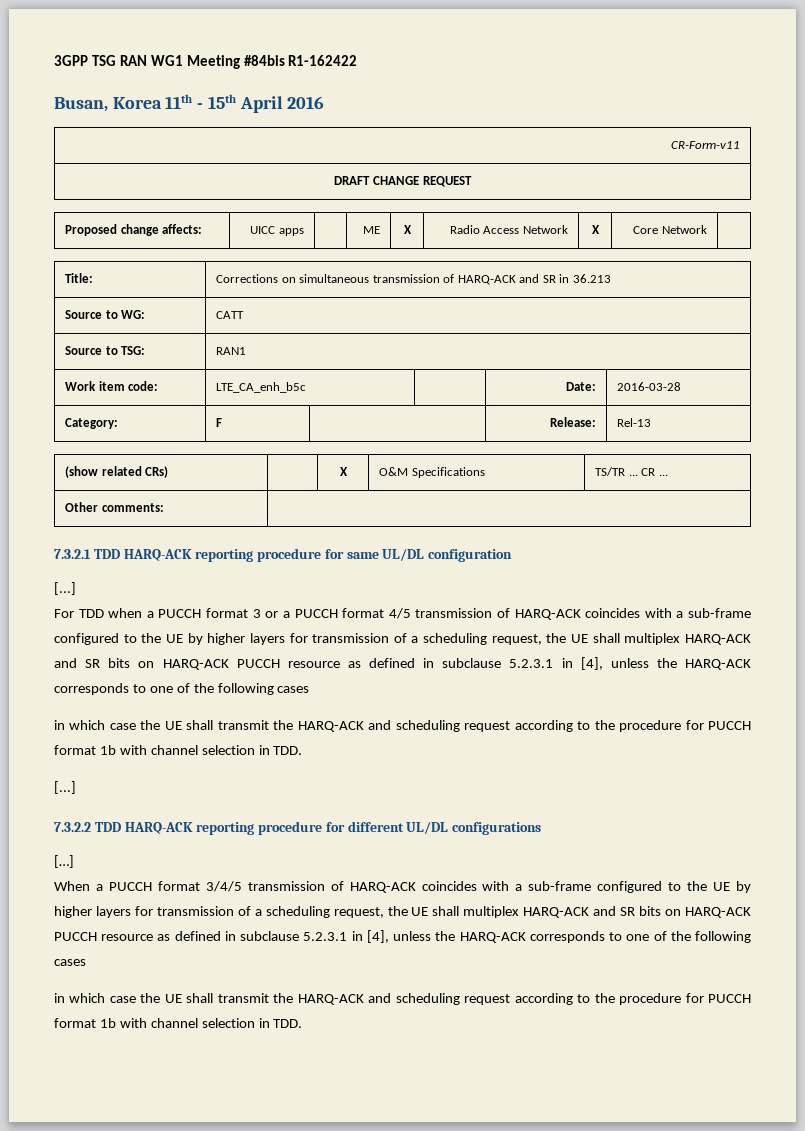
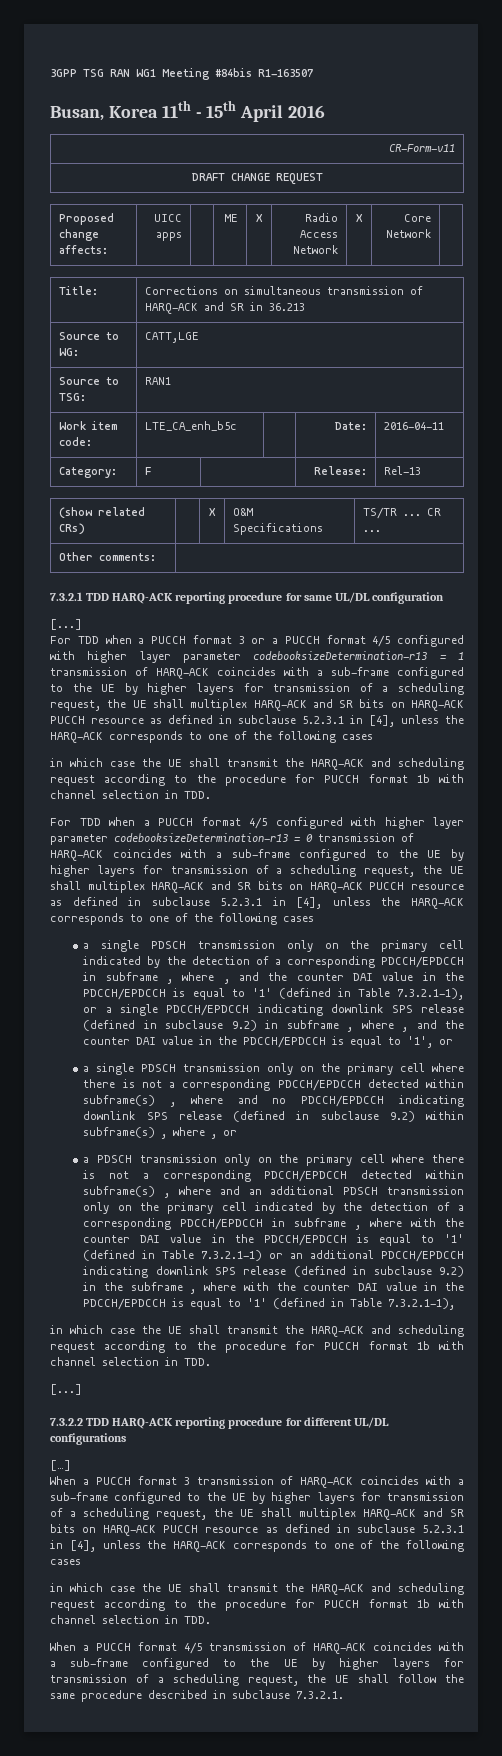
- 3GPP TSG RAN WG1 Meeting #84bis R1-162422
+ 3GPP TSG RAN WG1 Meeting #84bis R1-163507
- Source to WG: | CATT
+ Source to WG: | CATT,LGE
- Work item code: | LTE_CA_enh_b5c | | Date: | 2016-03-28
+ Work item code: | LTE_CA_enh_b5c | | Date: | 2016-04-11
- For TDD when a PUCCH format 3 or a PUCCH format 4/5 transmission of HARQ-ACK coincides with a sub-frame configured to the UE by higher layers for transmission of a scheduling request, the UE shall multiplex HARQ-ACK and SR bits on HARQ-ACK PUCCH resource as defined in subclause 5.2.3.1 in [4], unless the HARQ-ACK corresponds to one of the following cases
+ For TDD when a PUCCH format 3 or a PUCCH format 4/5 configured with higher layer parameter codebooksizeDetermination-r13 = 1 transmission of HARQ-ACK coincides with a sub-frame configured to the UE by higher layers for transmission of a scheduling request, the UE shall multiplex HARQ-ACK and SR bits on HARQ-ACK PUCCH resource as defined in subclause 5.2.3.1 in [4], unless the HARQ-ACK corresponds to one of the following cases
+ For TDD when a PUCCH format 4/5 configured with higher layer parameter codebooksizeDetermination-r13 = 0 transmission of HARQ-ACK coincides with a sub-frame configured to the UE by higher layers for transmission of a scheduling request, the UE shall multiplex HARQ-ACK and SR bits on HARQ-ACK PUCCH resource as defined in subclause 5.2.3.1 in [4], unless the HARQ-ACK corresponds to one of the following cases
+ a single PDSCH transmission only on the primary cell indicated by the detection of a corresponding PDCCH/EPDCCH in subframe , where , and the counter DAI value in the PDCCH/EPDCCH is equal to '1' (defined in Table 7.3.2.1-1), or a single PDCCH/EPDCCH indicating downlink SPS release (defined in subclause 9.2) in subframe , where , and the counter DAI value in the PDCCH/EPDCCH is equal to '1', or
+ a single PDSCH transmission only on the primary cell where there is not a corresponding PDCCH/EPDCCH detected within subframe(s) , where and no PDCCH/EPDCCH indicating downlink SPS release (defined in subclause 9.2) within subframe(s) , where , or
+ a PDSCH transmission only on the primary cell where there is not a corresponding PDCCH/EPDCCH detected within subframe(s) , where and an additional PDSCH transmission only on the primary cell indicated by the detection of a corresponding PDCCH/EPDCCH in subframe , where with the counter DAI value in the PDCCH/EPDCCH is equal to '1' (defined in Table 7.3.2.1-1) or an additional PDCCH/EPDCCH indicating downlink SPS release (defined in subclause 9.2) in the subframe , where with the counter DAI value in the PDCCH/EPDCCH is equal to '1' (defined in Table 7.3.2.1-1),
+ in which case the UE shall transmit the HARQ-ACK and scheduling request according to the procedure for PUCCH format 1b with channel selection in TDD.
- When a PUCCH format 3/4/5 transmission of HARQ-ACK coincides with a sub-frame configured to the UE by higher layers for transmission of a scheduling request, the UE shall multiplex HARQ-ACK and SR bits on HARQ-ACK PUCCH resource as defined in subclause 5.2.3.1 in [4], unless the HARQ-ACK corresponds to one of the following cases
+ When a PUCCH format 3 transmission of HARQ-ACK coincides with a sub-frame configured to the UE by higher layers for transmission of a scheduling request, the UE shall multiplex HARQ-ACK and SR bits on HARQ-ACK PUCCH resource as defined in subclause 5.2.3.1 in [4], unless the HARQ-ACK corresponds to one of the following cases
+ When a PUCCH format 4/5 transmission of HARQ-ACK coincides with a sub-frame configured to the UE by higher layers for transmission of a scheduling request, the UE shall follow the same procedure described in subclause 7.3.2.1.

